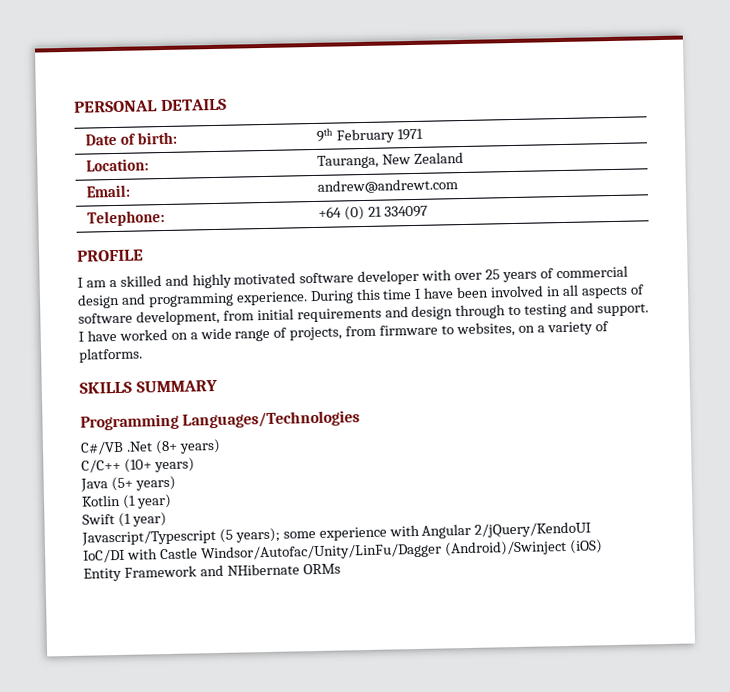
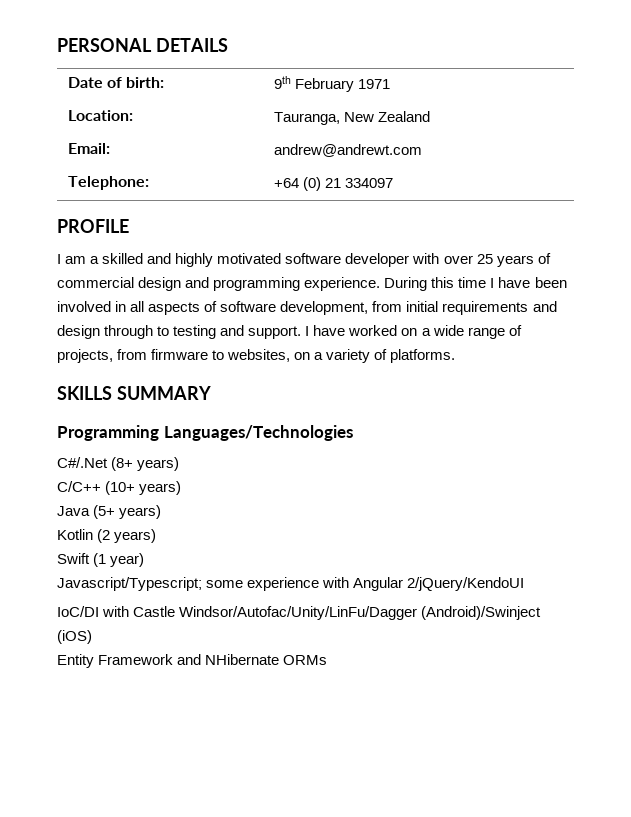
- C#/VB .Net (8+ years)
+ C#/.Net (8+ years)
- Kotlin (1 year)
+ Kotlin (2 years)
- Javascript/Typescript (5 years); some experience with Angular 2/jQuery/KendoUI
+ Javascript/Typescript; some experience with Angular 2/jQuery/KendoUI

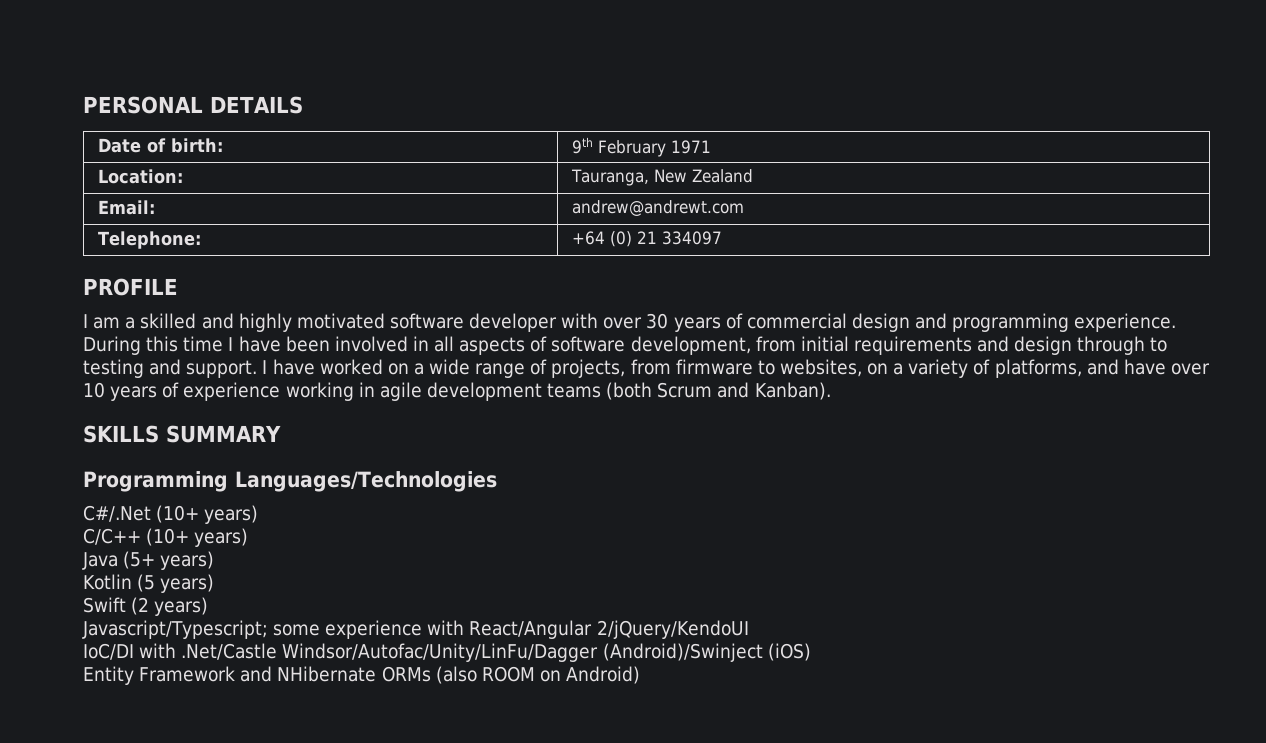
- I am a skilled and highly motivated software developer with over 25 years of commercial design and programming experience.
+ I am a skilled and highly motivated software developer with over 30 years of commercial design and programming experience.
- I have worked on a wide range of projects, from firmware to websites, on a variety of platforms.
+ I have worked on a wide range of projects, from firmware to websites, on a variety of platforms, and have over 10 years of experience working in agile development teams (both Scrum and Kanban).
- C#/.Net (8+ years)
+ C#/.Net (10+ years)
- Kotlin (2 years)
+ Kotlin (5 years)
- Swift (1 year)
+ Swift (2 years)
- Javascript/Typescript; some experience with Angular 2/jQuery/KendoUI
+ Javascript/Typescript; some experience with React/Angular 2/jQuery/KendoUI
- IoC/DI with Castle Windsor/Autofac/Unity/LinFu/Dagger (Android)/Swinject (iOS)
+ IoC/DI with .Net/Castle Windsor/Autofac/Unity/LinFu/Dagger (Android)/Swinject (iOS)
- Entity Framework and NHibernate ORMs
+ Entity Framework and NHibernate ORMs (also ROOM on Android)

